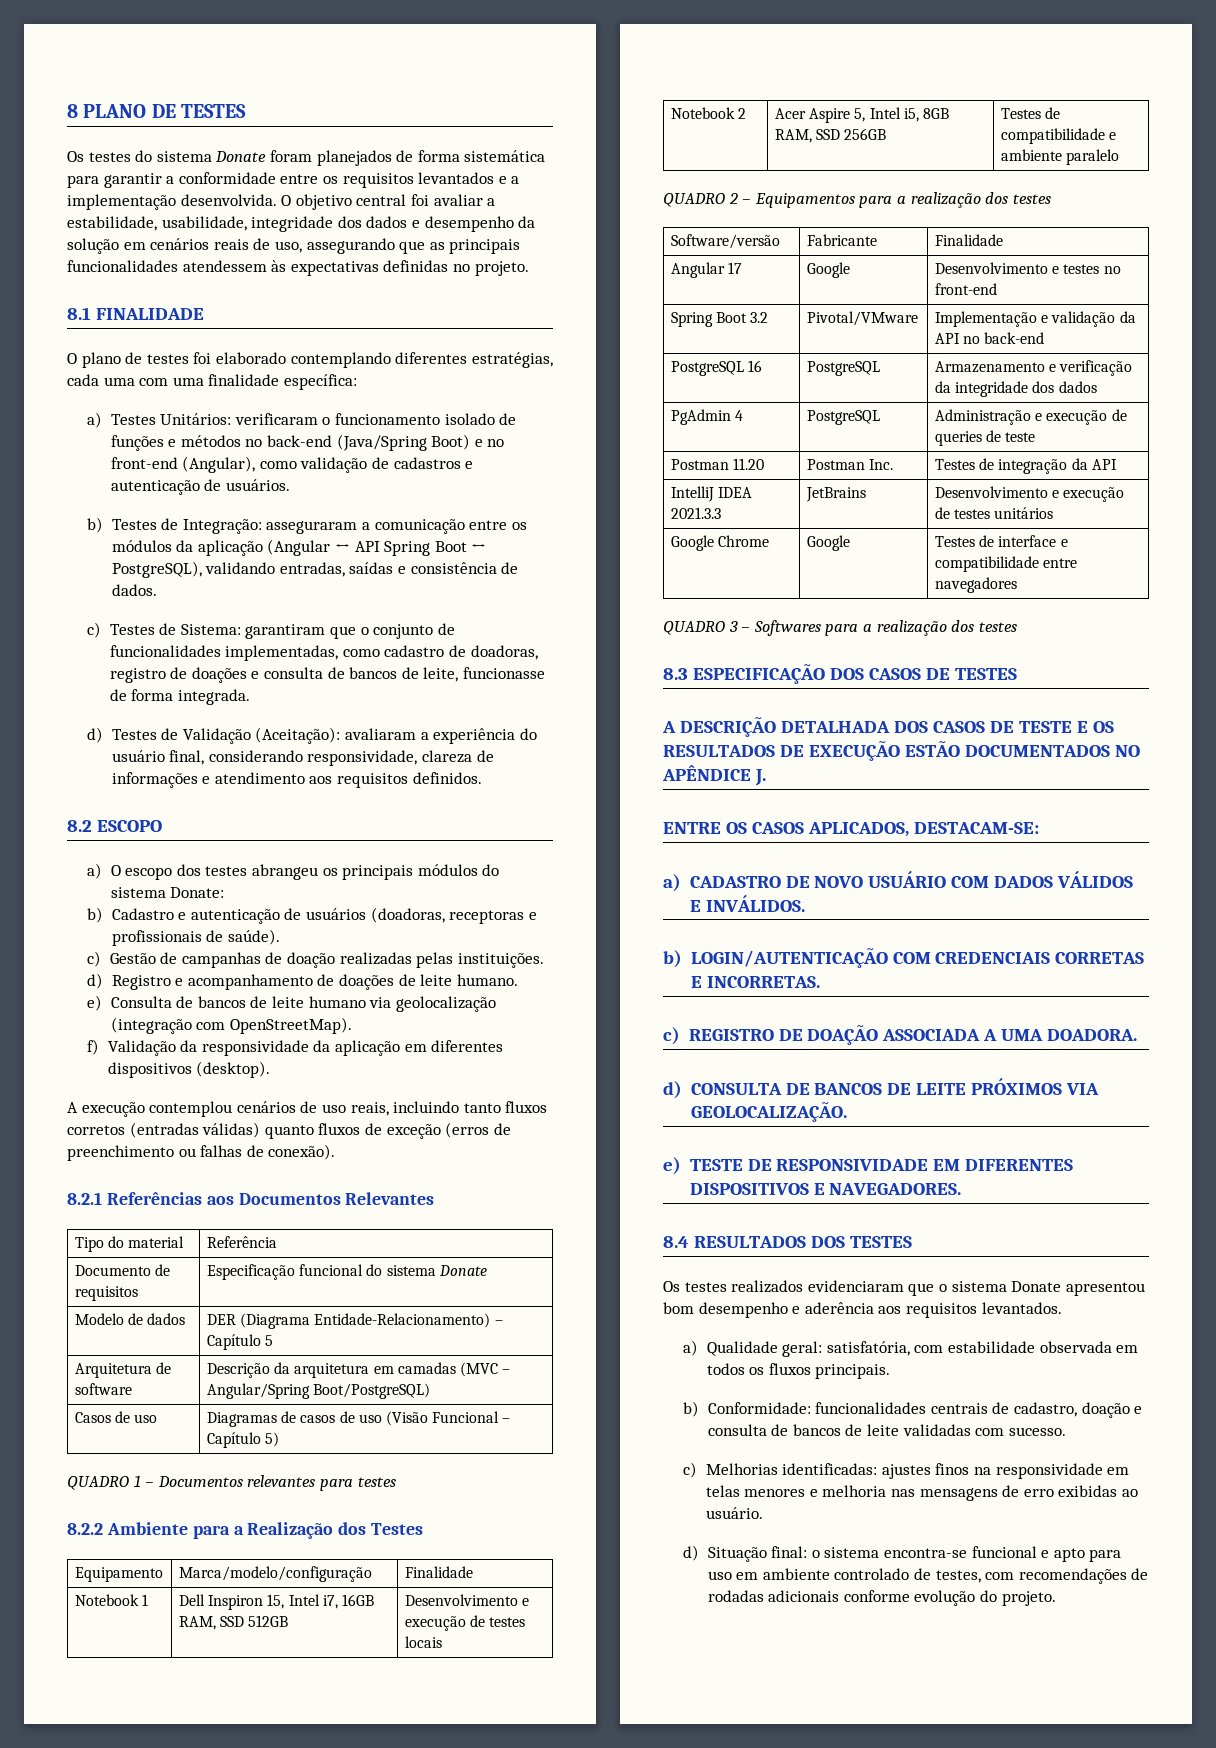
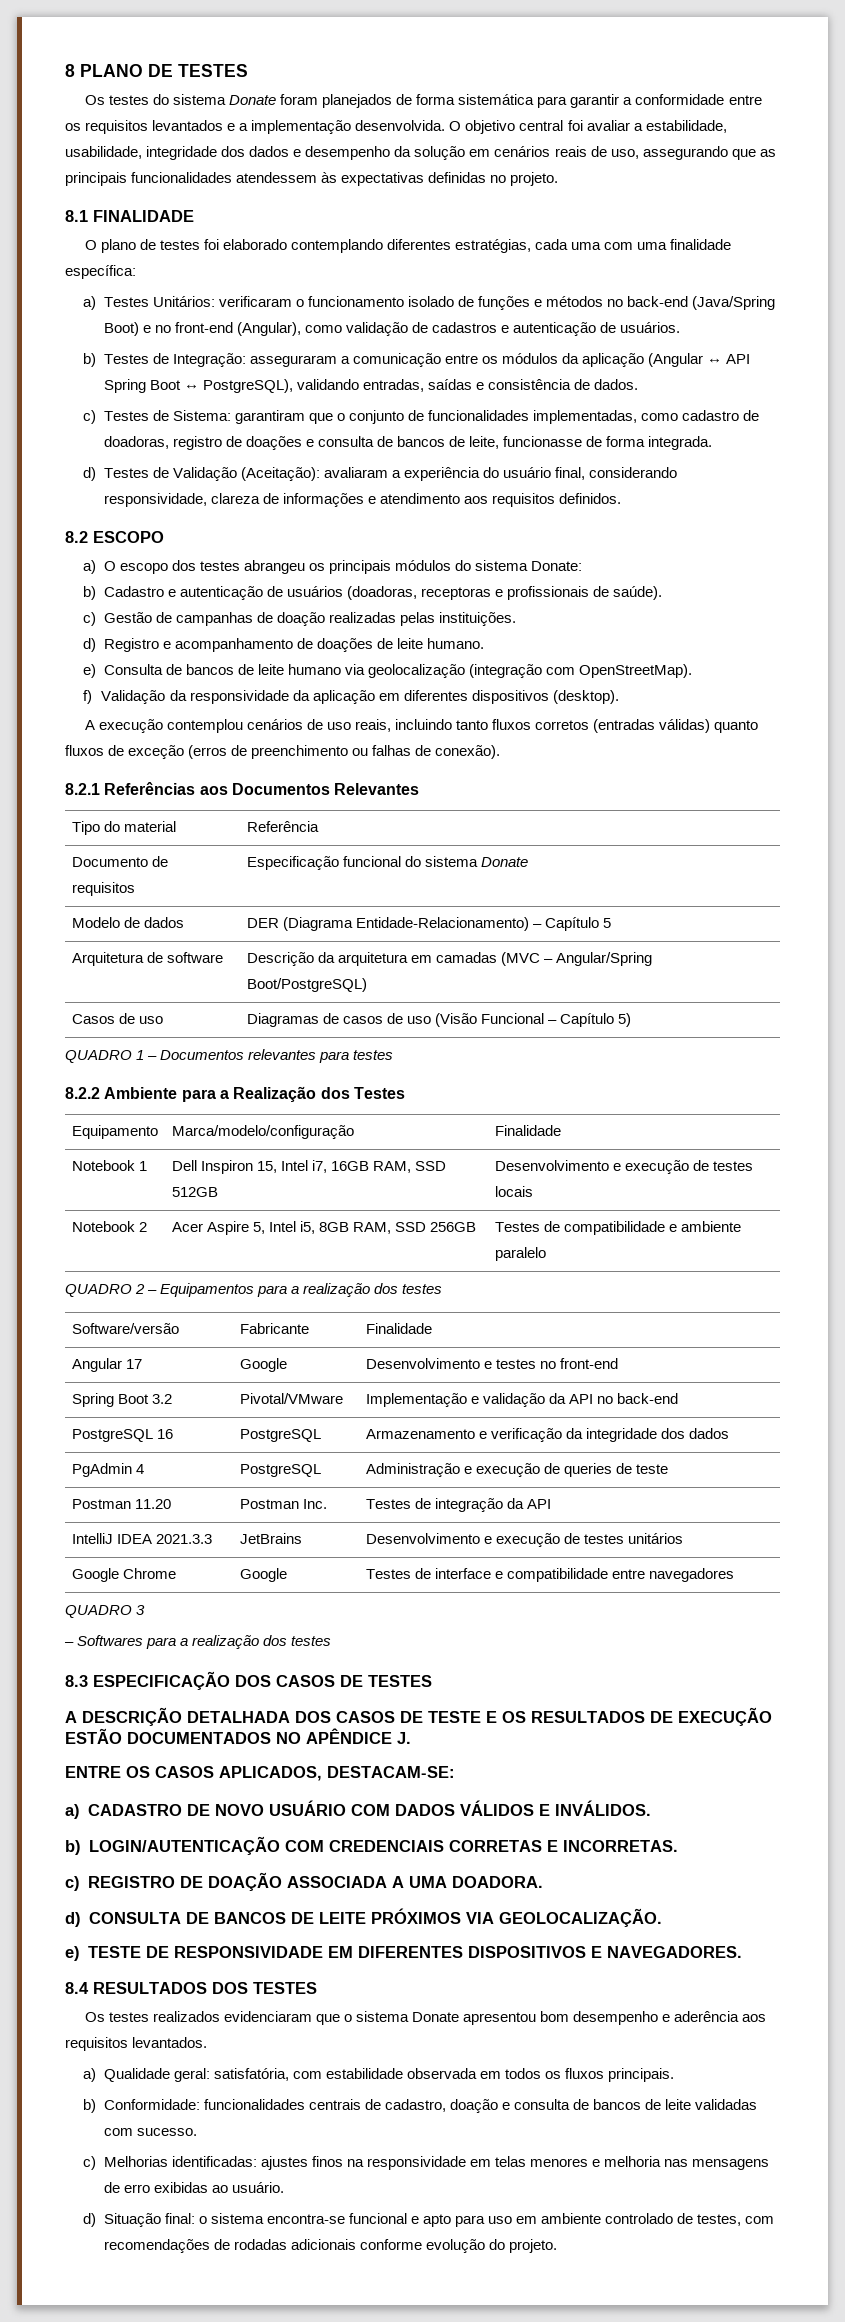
- QUADRO 3 – Softwares para a realização dos testes
+ QUADRO 3
+ – Softwares para a realização dos testes

